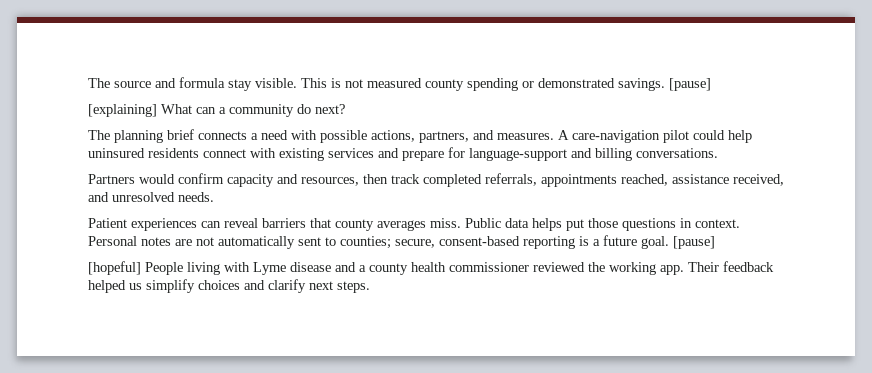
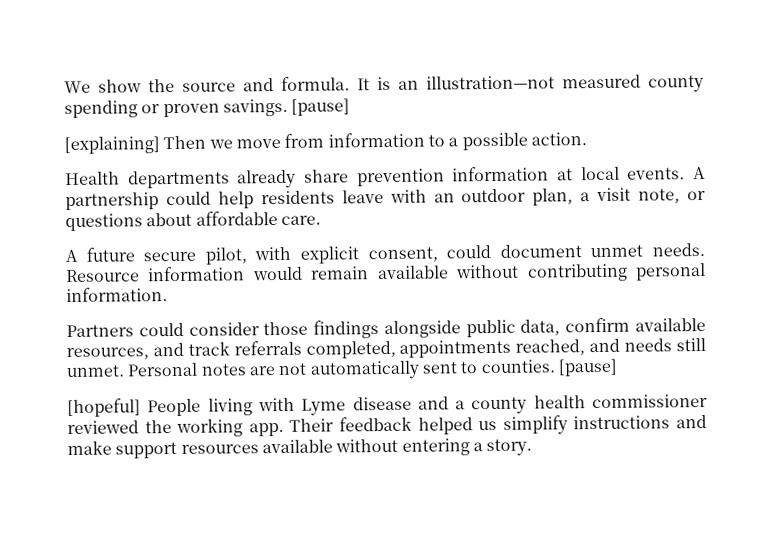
- The source and formula stay visible. This is not measured county spending or demonstrated savings.
+ We show the source and formula. It is an illustration—not measured county spending or proven savings.
- [explaining] What can a community do next?
- The planning brief connects a need with possible actions, partners, and measures. A care-navigation pilot could help uninsured residents connect with existing services and prepare for language-support and billing conversations.
- Partners would confirm capacity and resources, then track completed referrals, appointments reached, assistance received, and unresolved needs.
- Patient experiences can reveal barriers that county averages miss. Public data helps put those questions in context.
+ [explaining] Then we move from information to a possible action.
+ Health departments already share prevention information at local events. A partnership could help residents leave with an outdoor plan, a visit note, or questions about affordable care.
+ A future secure pilot, with explicit consent, could document unmet needs. Resource information would remain available without contributing personal information.
+ Partners could consider those findings alongside public data, confirm available resources, and track referrals completed, appointments reached, and needs still unmet.
- Personal notes are not automatically sent to counties; secure, consent-based reporting is a future goal.
+ Personal notes are not automatically sent to counties.
- Their feedback helped us simplify choices and clarify next steps.
+ Their feedback helped us simplify instructions and make support resources available without entering a story.

